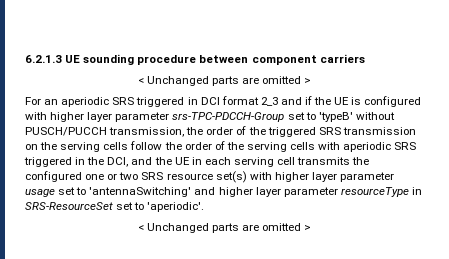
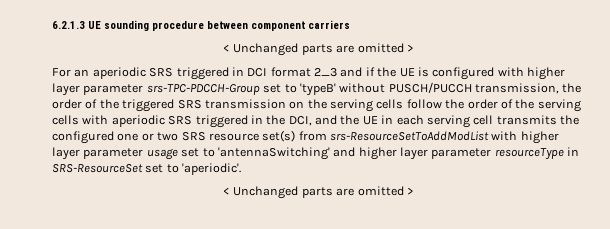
- For an aperiodic SRS triggered in DCI format 2_3 and if the UE is configured with higher layer parameter srs-TPC-PDCCH-Group set to 'typeB' without PUSCH/PUCCH transmission, the order of the triggered SRS transmission on the serving cells follow the order of the serving cells with aperiodic SRS triggered in the DCI, and the UE in each serving cell transmits the configured one or two SRS resource set(s) with higher layer parameter usage set to 'antennaSwitching' and higher layer parameter resourceType in SRS-ResourceSet set to 'aperiodic'.
+ For an aperiodic SRS triggered in DCI format 2_3 and if the UE is configured with higher layer parameter srs-TPC-PDCCH-Group set to 'typeB' without PUSCH/PUCCH transmission, the order of the triggered SRS transmission on the serving cells follow the order of the serving cells with aperiodic SRS triggered in the DCI, and the UE in each serving cell transmits the configured one or two SRS resource set(s) from srs-ResourceSetToAddModList with higher layer parameter usage set to 'antennaSwitching' and higher layer parameter resourceType in SRS-ResourceSet set to 'aperiodic'.

